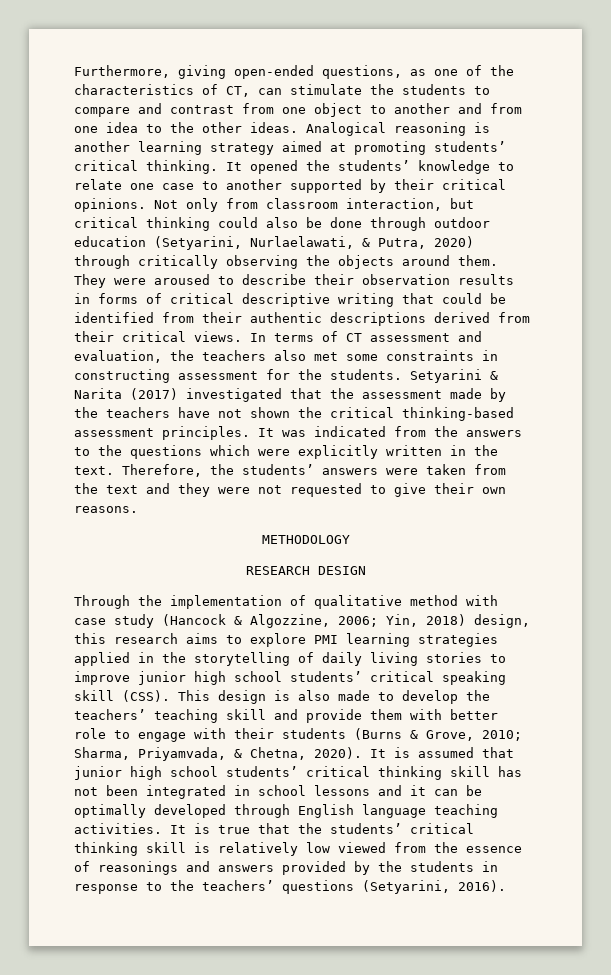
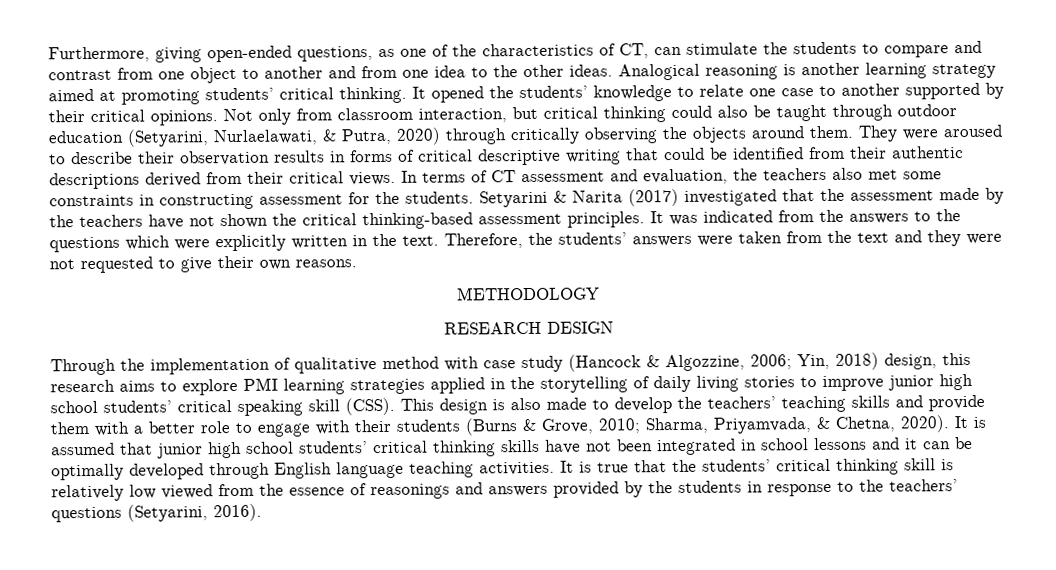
- Not only from classroom interaction, but critical thinking could also be done through outdoor education (Setyarini, Nurlaelawati, & Putra, 2020) through critically observing the objects around them.
+ Not only from classroom interaction, but critical thinking could also be taught through outdoor education (Setyarini, Nurlaelawati, & Putra, 2020) through critically observing the objects around them.
- This design is also made to develop the teachers’ teaching skill and provide them with better role to engage with their students (Burns & Grove, 2010; Sharma, Priyamvada, & Chetna, 2020).
+ This design is also made to develop the teachers’ teaching skills and provide them with a better role to engage with their students (Burns & Grove, 2010; Sharma, Priyamvada, & Chetna, 2020).
- It is assumed that junior high school students’ critical thinking skill has not been integrated in school lessons and it can be optimally developed through English language teaching activities.
+ It is assumed that junior high school students’ critical thinking skills have not been integrated in school lessons and it can be optimally developed through English language teaching activities.

